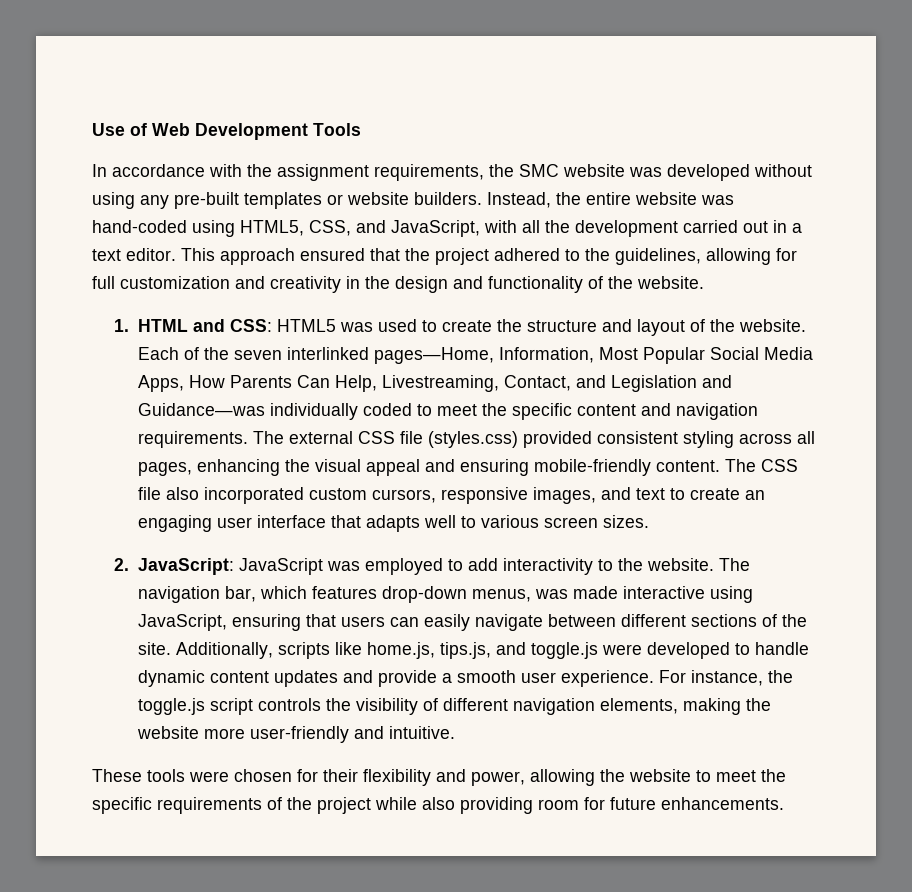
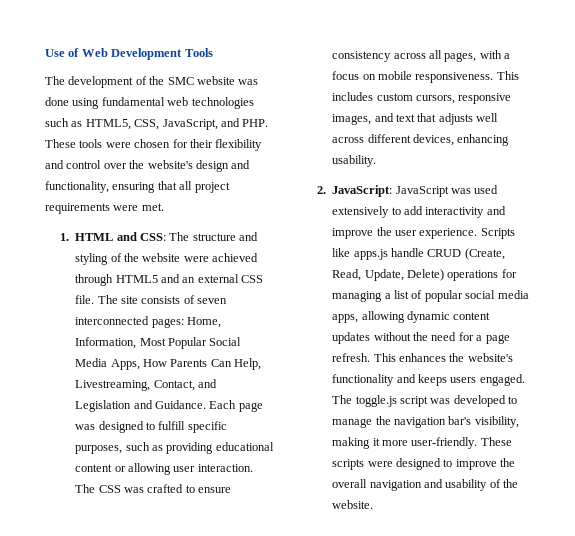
- In accordance with the assignment requirements, the SMC website was developed without using any pre-built templates or website builders. Instead, the entire website was hand-coded using HTML5, CSS, and JavaScript, with all the development carried out in a text editor. This approach ensured that the project adhered to the guidelines, allowing for full customization and creativity in the design and functionality of the website.
- 1. HTML and CSS: HTML5 was used to create the structure and layout of the website. Each of the seven interlinked pages—Home, Information, Most Popular Social Media Apps, How Parents Can Help, Livestreaming, Contact, and Legislation and Guidance—was individually coded to meet the specific content and navigation requirements. The external CSS file (styles.css) provided consistent styling across all pages, enhancing the visual appeal and ensuring mobile-friendly content. The CSS file also incorporated custom cursors, responsive images, and text to create an engaging user interface that adapts well to various screen sizes.
+ The development of the SMC website was done using fundamental web technologies such as HTML5, CSS, JavaScript, and PHP. These tools were chosen for their flexibility and control over the website's design and functionality, ensuring that all project requirements were met.
+ 1. HTML and CSS: The structure and styling of the website were achieved through HTML5 and an external CSS file. The site consists of seven interconnected pages: Home, Information, Most Popular Social Media Apps, How Parents Can Help, Livestreaming, Contact, and Legislation and Guidance. Each page was designed to fulfill specific purposes, such as providing educational content or allowing user interaction. The CSS was crafted to ensure consistency across all pages, with a focus on mobile responsiveness. This includes custom cursors, responsive images, and text that adjusts well across different devices, enhancing usability.
- 2. JavaScript: JavaScript was employed to add interactivity to the website. The navigation bar, which features drop-down menus, was made interactive using JavaScript, ensuring that users can easily navigate between different sections of the site. Additionally, scripts like home.js, tips.js, and toggle.js were developed to handle dynamic content updates and provide a smooth user experience. For instance, the toggle.js script controls the visibility of different navigation elements, making the website more user-friendly and intuitive.
- These tools were chosen for their flexibility and power, allowing the website to meet the specific requirements of the project while also providing room for future enhancements.
+ 2. JavaScript: JavaScript was used extensively to add interactivity and improve the user experience. Scripts like apps.js handle CRUD (Create, Read, Update, Delete) operations for managing a list of popular social media apps, allowing dynamic content updates without the need for a page refresh. This enhances the website's functionality and keeps users engaged. The toggle.js script was developed to manage the navigation bar's visibility, making it more user-friendly. These scripts were designed to improve the overall navigation and usability of the website.

